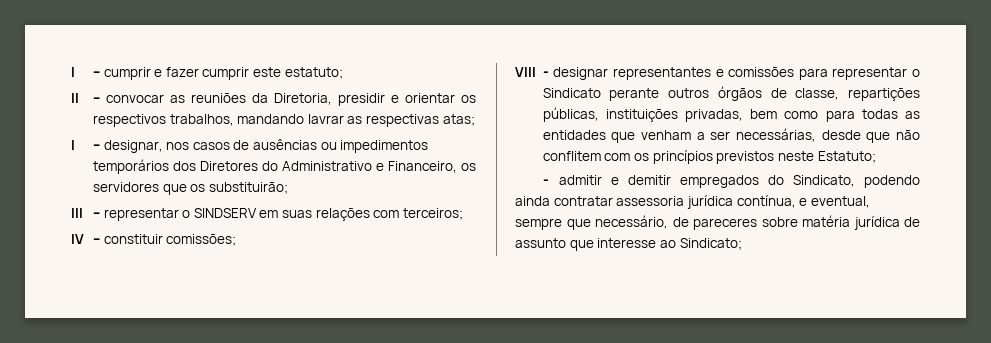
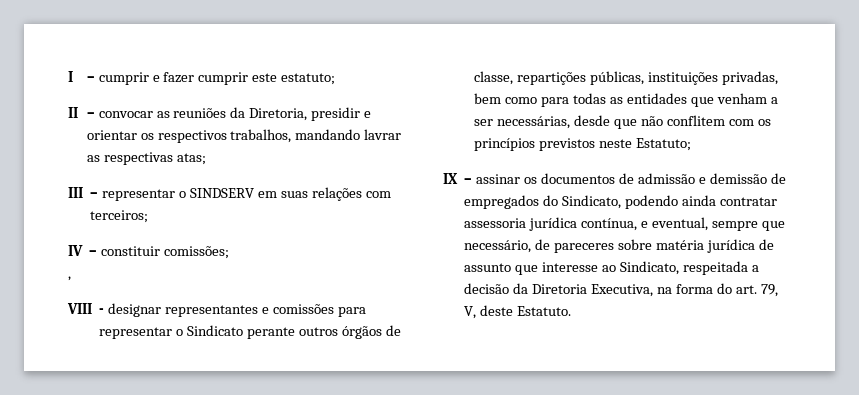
- I – designar, nos casos de ausências ou impedimentos temporários dos Diretores do Administrativo e Financeiro, os servidores que os substituirão;
+ ,
- - admitir e demitir empregados do Sindicato, podendo ainda contratar assessoria jurídica contínua, e eventual, sempre que necessário, de pareceres sobre matéria jurídica de assunto que interesse ao Sindicato;
+ IX – assinar os documentos de admissão e demissão de empregados do Sindicato, podendo ainda contratar assessoria jurídica contínua, e eventual, sempre que necessário, de pareceres sobre matéria jurídica de assunto que interesse ao Sindicato, respeitada a decisão da Diretoria Executiva, na forma do art. 79, V, deste Estatuto.

